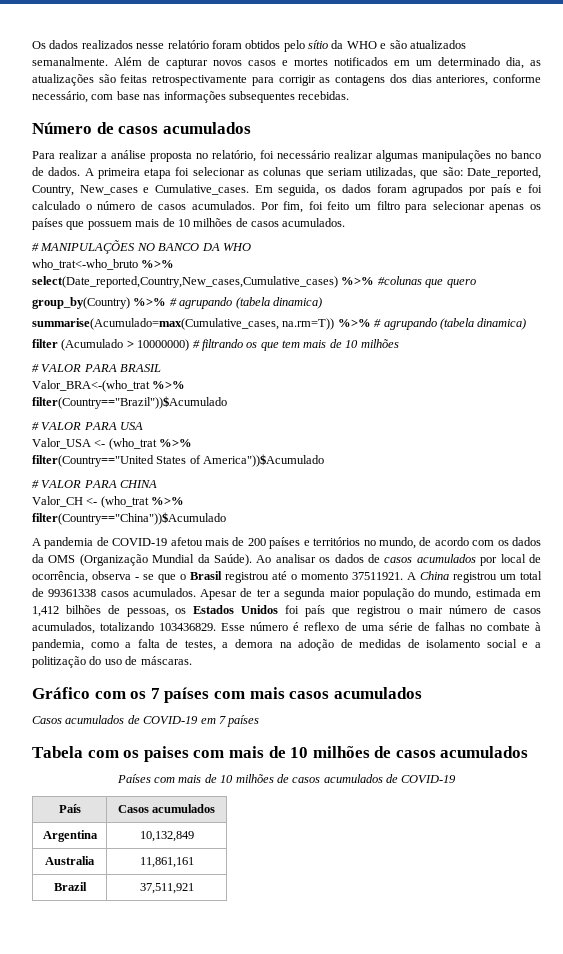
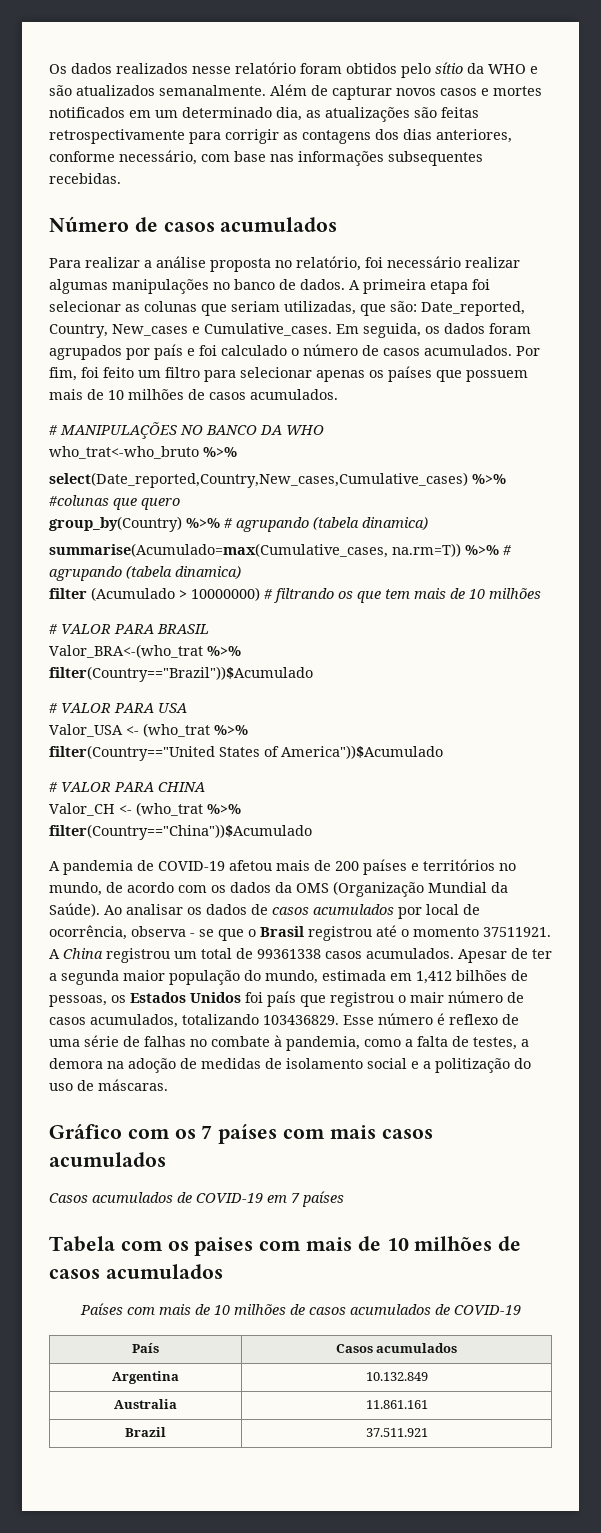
- Argentina | 10,132,849
+ Argentina | 10.132.849
- Australia | 11,861,161
+ Australia | 11.861.161
- Brazil | 37,511,921
+ Brazil | 37.511.921

